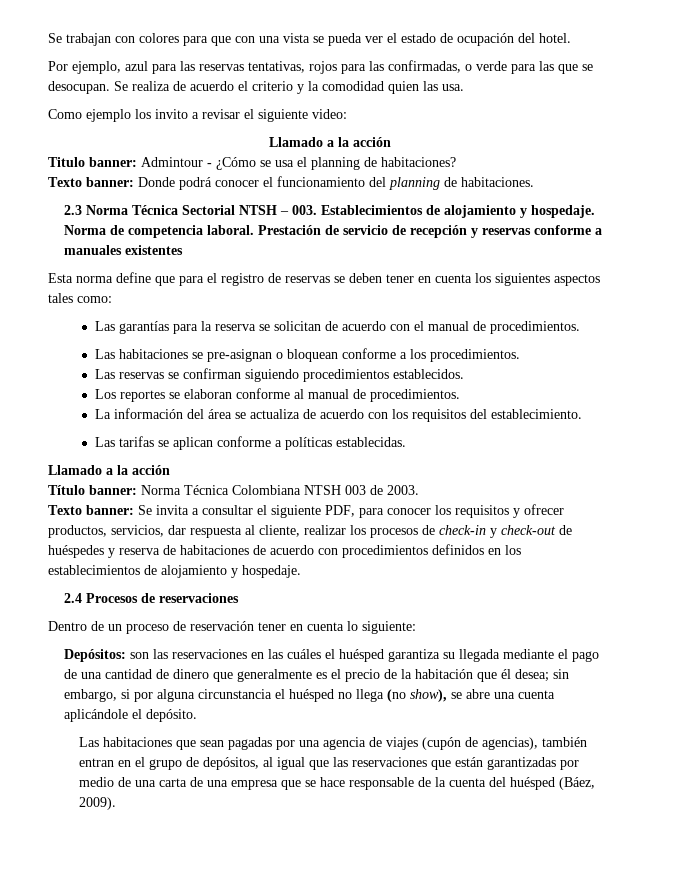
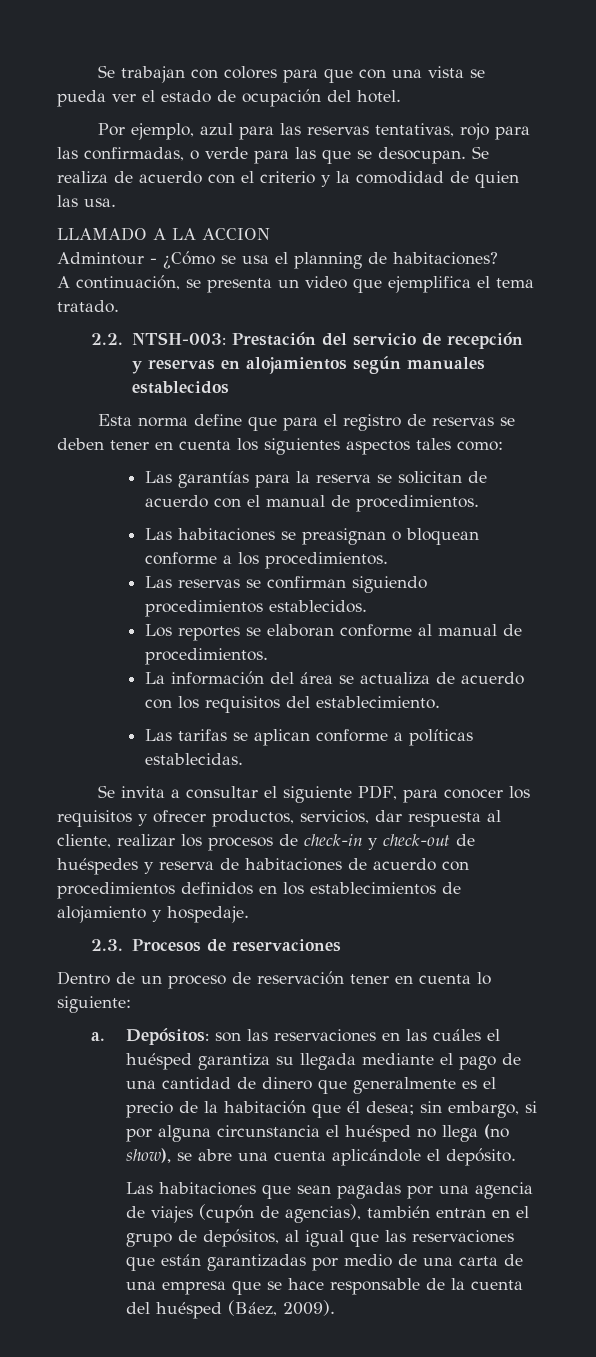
- Por ejemplo, azul para las reservas tentativas, rojos para las confirmadas, o verde para las que se desocupan.
+ Por ejemplo, azul para las reservas tentativas, rojo para las confirmadas, o verde para las que se desocupan.
- Se realiza de acuerdo el criterio y la comodidad quien las usa.
+ Se realiza de acuerdo con el criterio y la comodidad de quien las usa.
- Como ejemplo los invito a revisar el siguiente video:
- Llamado a la acción
- Titulo banner: Admintour - ¿Cómo se usa el planning de habitaciones?
+ LLAMADO A LA ACCION
+ Admintour - ¿Cómo se usa el planning de habitaciones?
- Texto banner: Donde podrá conocer el funcionamiento del planning de habitaciones.
- 2.3 Norma Técnica Sectorial NTSH – 003. Establecimientos de alojamiento y hospedaje. Norma de competencia laboral. Prestación de servicio de recepción y reservas conforme a manuales existentes
+ A continuación, se presenta un video que ejemplifica el tema tratado.
+ 2.2. NTSH-003: Prestación del servicio de recepción y reservas en alojamientos según manuales establecidos
- Las habitaciones se pre-asignan o bloquean conforme a los procedimientos.
+ Las habitaciones se preasignan o bloquean conforme a los procedimientos.
  Las tarifas se aplican conforme a políticas establecidas.
- Llamado a la acción
- Título banner: Norma Técnica Colombiana NTSH 003 de 2003.
- Texto banner: Se invita a consultar el siguiente PDF, para conocer los requisitos y ofrecer productos, servicios, dar respuesta al cliente, realizar los procesos de check-in y check-out de huéspedes y reserva de habitaciones de acuerdo con procedimientos definidos en los establecimientos de alojamiento y hospedaje.
+ Se invita a consultar el siguiente PDF, para conocer los requisitos y ofrecer productos, servicios, dar respuesta al cliente, realizar los procesos de check-in y check-out de huéspedes y reserva de habitaciones de acuerdo con procedimientos definidos en los establecimientos de alojamiento y hospedaje.
- 2.4 Procesos de reservaciones
+ 2.3. Procesos de reservaciones
+ a.

